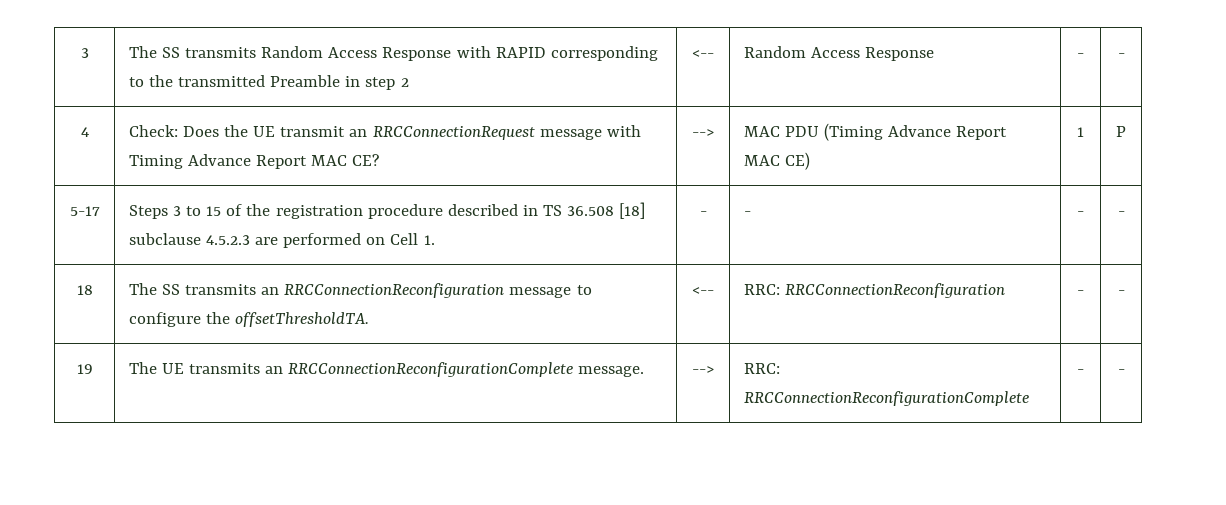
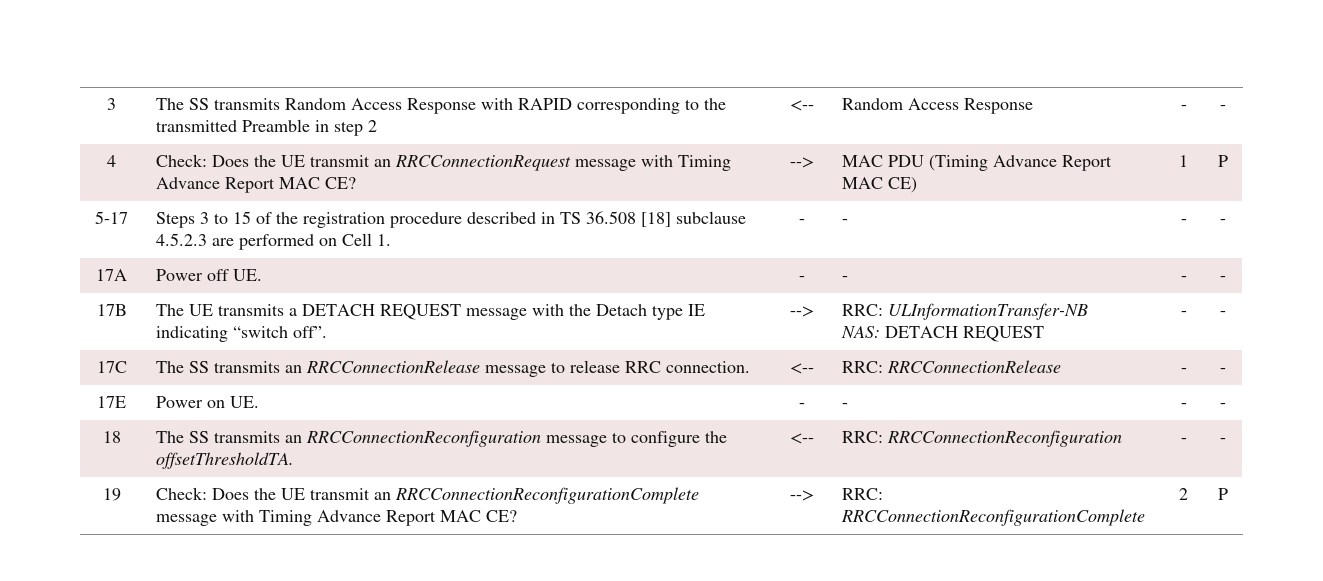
+ 17A | Power off UE. | - | - | - | -
+ 17B | The UE transmits a DETACH REQUEST message with the Detach type IE indicating “switch off”. | --> | RRC: ULInformationTransfer-NB
+ NAS: DETACH REQUEST | - | -
+ 17C | The SS transmits an RRCConnectionRelease message to release RRC connection. | <-- | RRC: RRCConnectionRelease | - | -
+ 17E | Power on UE. | - | - | - | -
- 19 | The UE transmits an RRCConnectionReconfigurationComplete message. | --> | RRC: RRCConnectionReconfigurationComplete | - | -
+ 19 | Check: Does the UE transmit an RRCConnectionReconfigurationComplete message with Timing Advance Report MAC CE? | --> | RRC: RRCConnectionReconfigurationComplete | 2 | P

